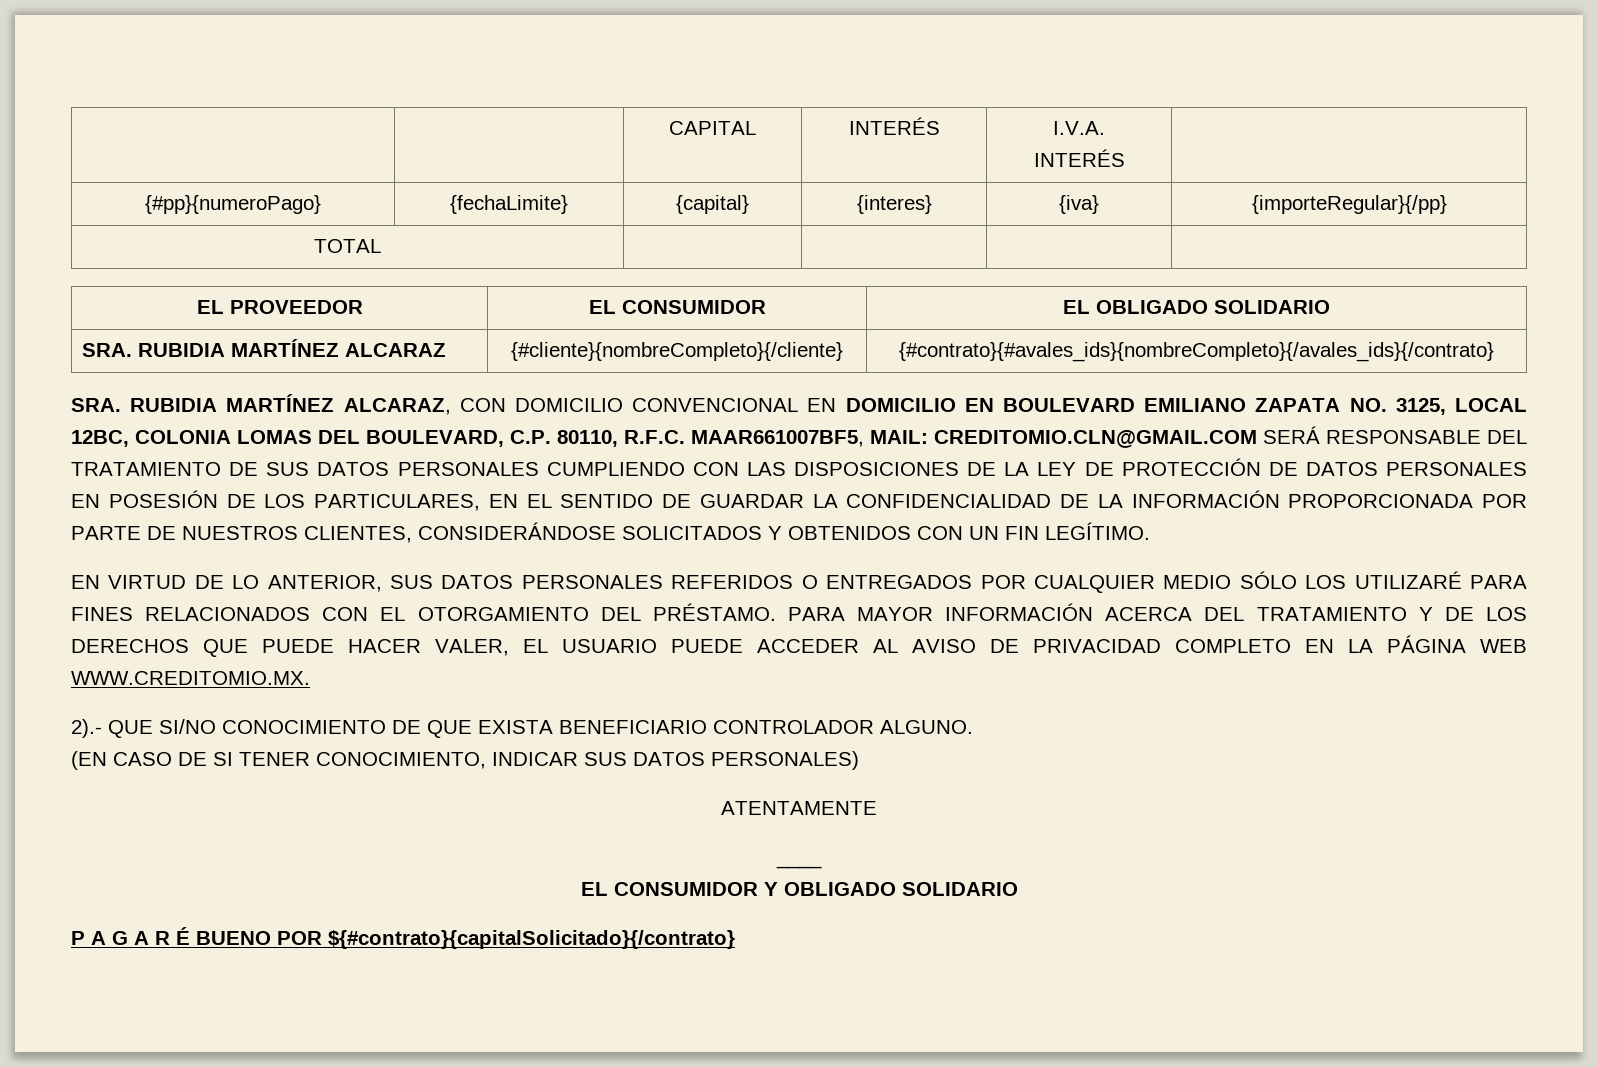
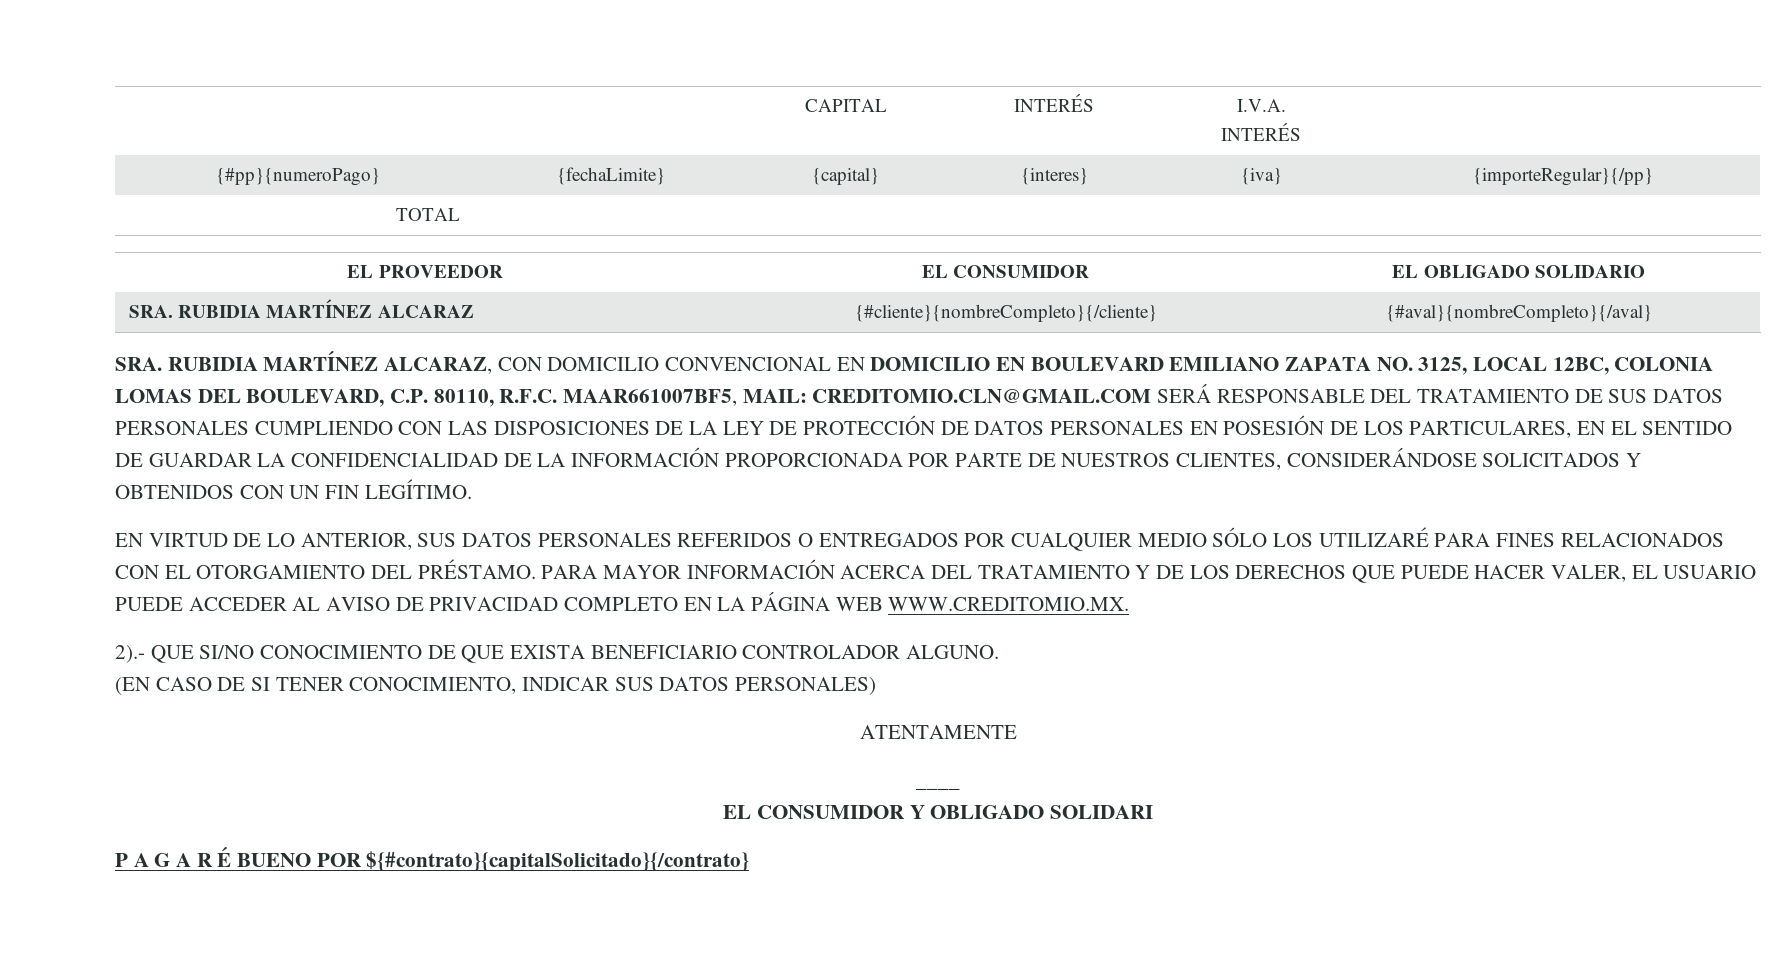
- SRA. RUBIDIA MARTÍNEZ ALCARAZ | {#cliente}{nombreCompleto}{/cliente} | {#contrato}{#avales_ids}{nombreCompleto}{/avales_ids}{/contrato}
+ SRA. RUBIDIA MARTÍNEZ ALCARAZ | {#cliente}{nombreCompleto}{/cliente} | {#aval}{nombreCompleto}{/aval}
- EL CONSUMIDOR Y OBLIGADO SOLIDARIO
+ EL CONSUMIDOR Y OBLIGADO SOLIDARI

